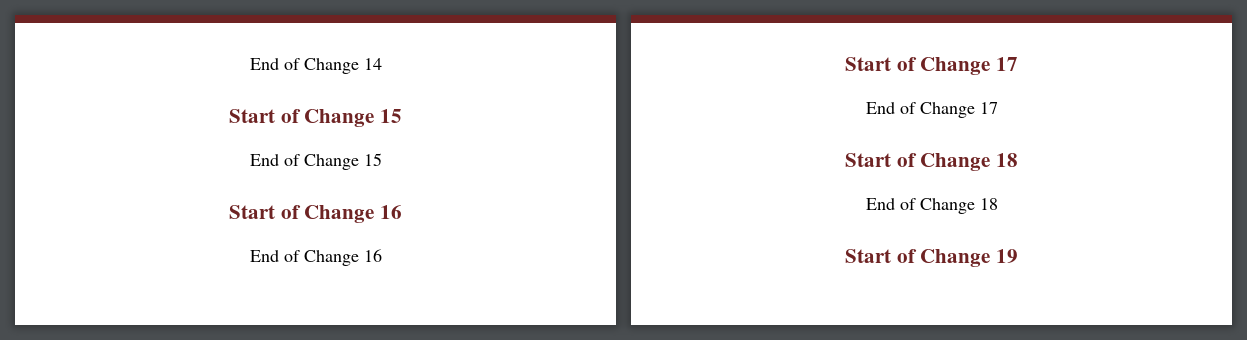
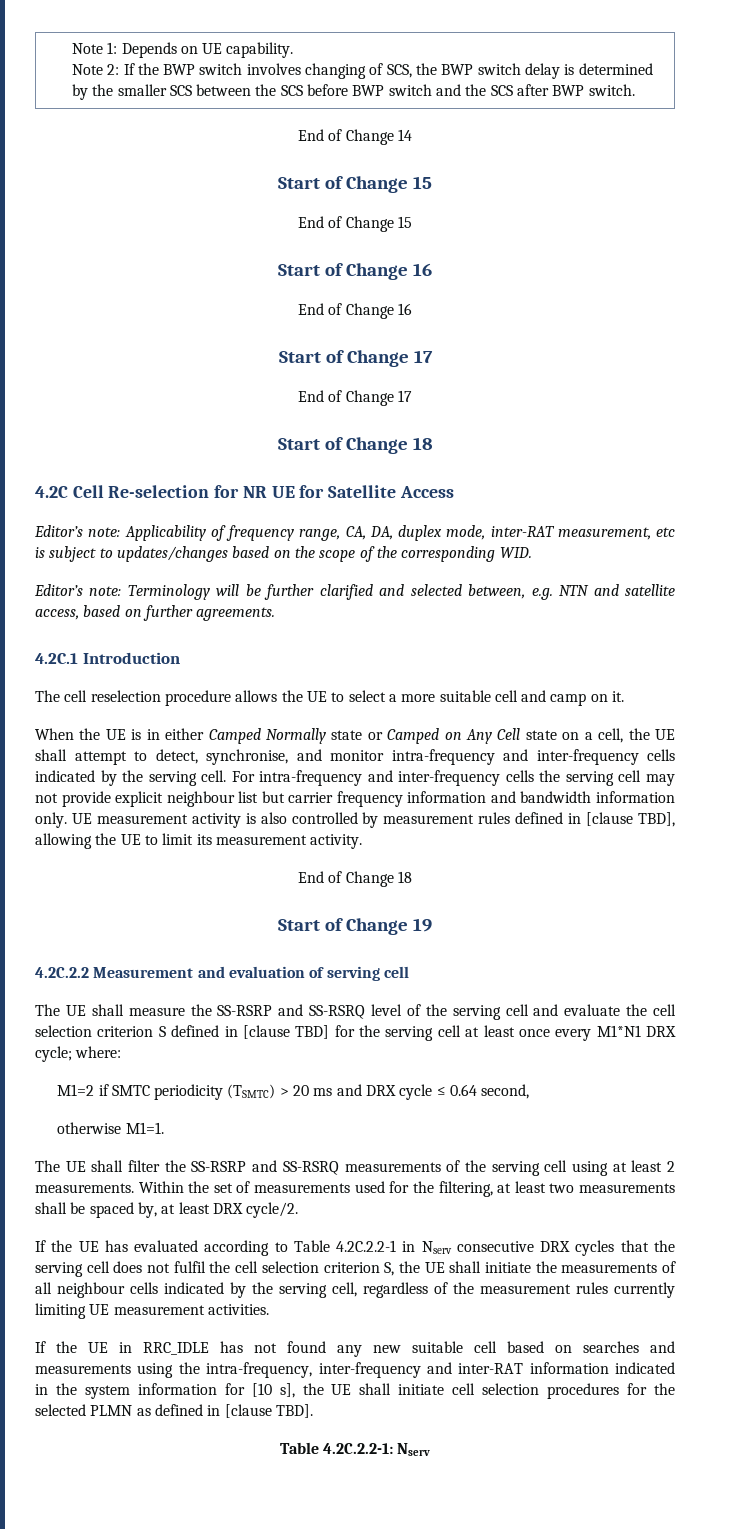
+ Note 1: Depends on UE capability.
+ Note 2: If the BWP switch involves changing of SCS, the BWP switch delay is determined by the smaller SCS between the SCS before BWP switch and the SCS after BWP switch.
+ 4.2C Cell Re-selection for NR UE for Satellite Access
+ Editor’s note: Applicability of frequency range, CA, DA, duplex mode, inter-RAT measurement, etc is subject to updates/changes based on the scope of the corresponding WID.
+ Editor’s note: Terminology will be further clarified and selected between, e.g. NTN and satellite access, based on further agreements.
+ 4.2C.1 Introduction
+ The cell reselection procedure allows the UE to select a more suitable cell and camp on it.
+ When the UE is in either Camped Normally state or Camped on Any Cell state on a cell, the UE shall attempt to detect, synchronise, and monitor intra-frequency and inter-frequency cells indicated by the serving cell. For intra-frequency and inter-frequency cells the serving cell may not provide explicit neighbour list but carrier frequency information and bandwidth information only. UE measurement activity is also controlled by measurement rules defined in [clause TBD], allowing the UE to limit its measurement activity.
+ 4.2C.2.2 Measurement and evaluation of serving cell
+ The UE shall measure the SS-RSRP and SS-RSRQ level of the serving cell and evaluate the cell selection criterion S defined in [clause TBD] for the serving cell at least once every M1*N1 DRX cycle; where:
+ M1=2 if SMTC periodicity (TSMTC) > 20 ms and DRX cycle ≤ 0.64 second,
+ otherwise M1=1.
+ The UE shall filter the SS-RSRP and SS-RSRQ measurements of the serving cell using at least 2 measurements. Within the set of measurements used for the filtering, at least two measurements shall be spaced by, at least DRX cycle/2.
+ If the UE has evaluated according to Table 4.2C.2.2-1 in Nserv consecutive DRX cycles that the serving cell does not fulfil the cell selection criterion S, the UE shall initiate the measurements of all neighbour cells indicated by the serving cell, regardless of the measurement rules currently limiting UE measurement activities.
+ If the UE in RRC_IDLE has not found any new suitable cell based on searches and measurements using the intra-frequency, inter-frequency and inter-RAT information indicated in the system information for [10 s], the UE shall initiate cell selection procedures for the selected PLMN as defined in [clause TBD].
+ Table 4.2C.2.2-1: Nserv

